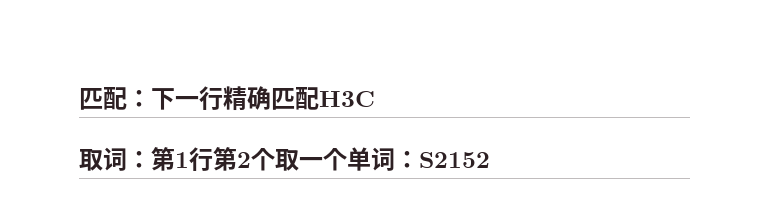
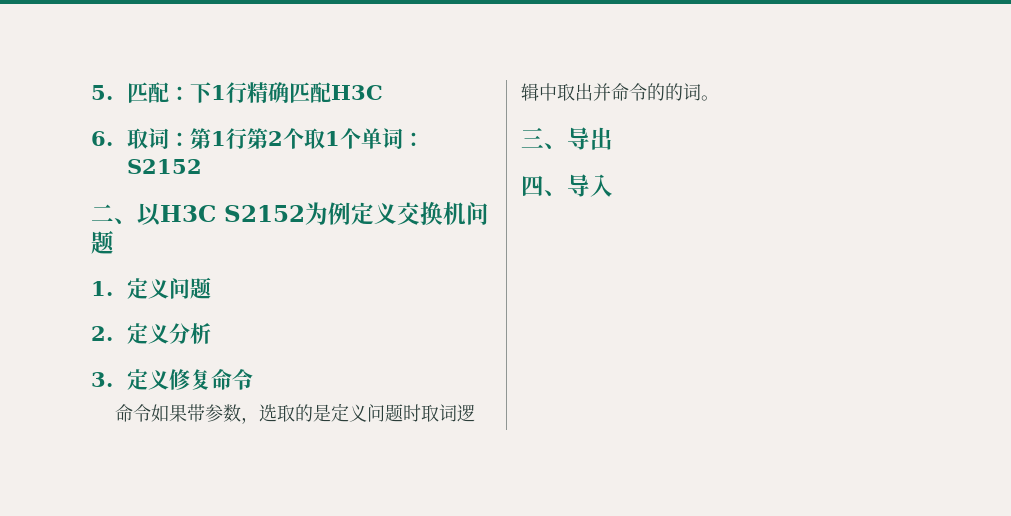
- 匹配：下一行精确匹配H3C
+ 5.匹配：下1行精确匹配H3C
- 取词：第1行第2个取一个单词：S2152
+ 6.取词：第1行第2个取1个单词：S2152
+ 二、以H3C S2152为例定义交换机问题
+ 1.定义问题
+ 2.定义分析
+ 3.定义修复命令
+ 命令如果带参数，选取的是定义问题时取词逻辑中取出并命令的的词。
+ 三、导出
+ 四、导入

